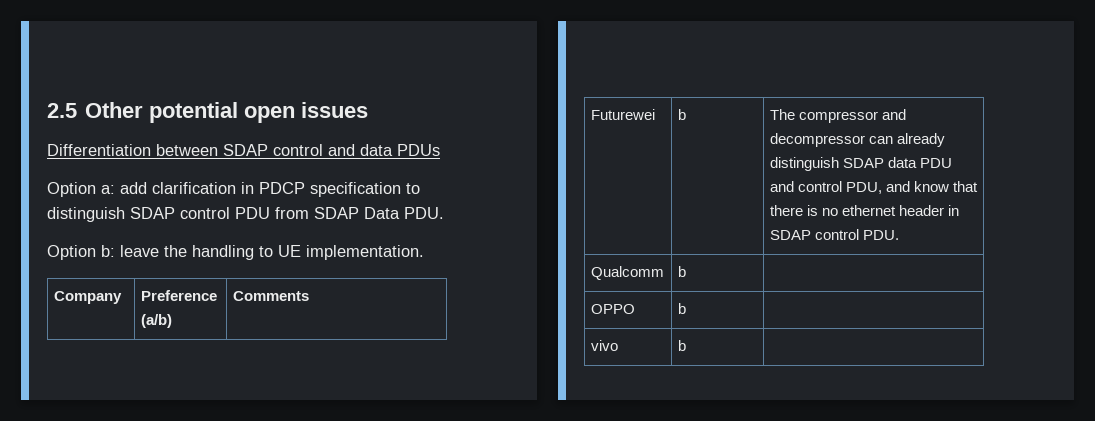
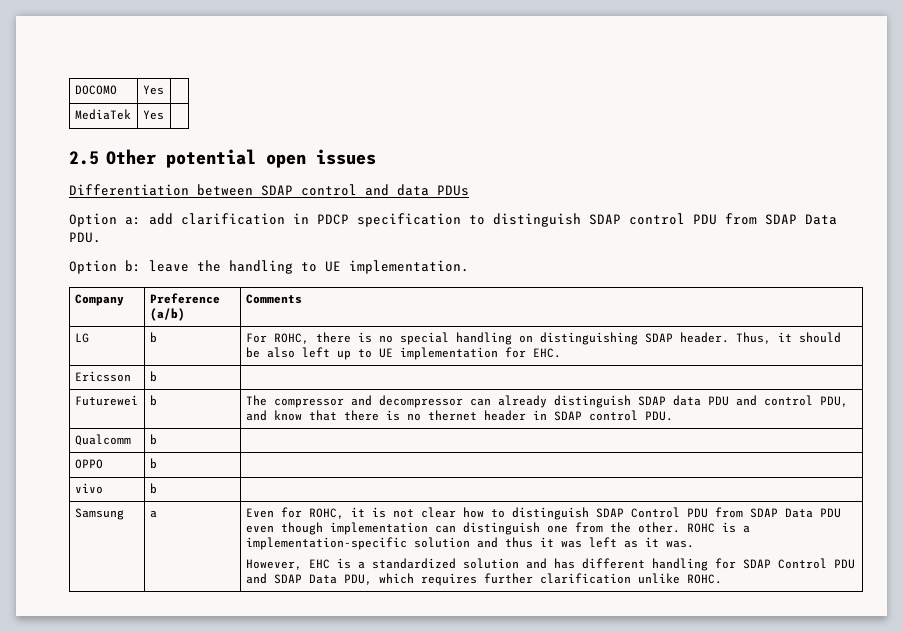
+ DOCOMO | Yes |
+ MediaTek | Yes |
+ LG | b | For ROHC, there is no special handling on distinguishing SDAP header. Thus, it should be also left up to UE implementation for EHC.
+ Ericsson | b |
- Futurewei | b | The compressor and decompressor can already distinguish SDAP data PDU and control PDU, and know that there is no ethernet header in SDAP control PDU.
+ Futurewei | b | The compressor and decompressor can already distinguish SDAP data PDU and control PDU, and know that there is no thernet header in SDAP control PDU.
+ Samsung | a | Even for ROHC, it is not clear how to distinguish SDAP Control PDU from SDAP Data PDU even though implementation can distinguish one from the other. ROHC is a implementation-specific solution and thus it was left as it was.
+ However, EHC is a standardized solution and has different handling for SDAP Control PDU and SDAP Data PDU, which requires further clarification unlike ROHC.

